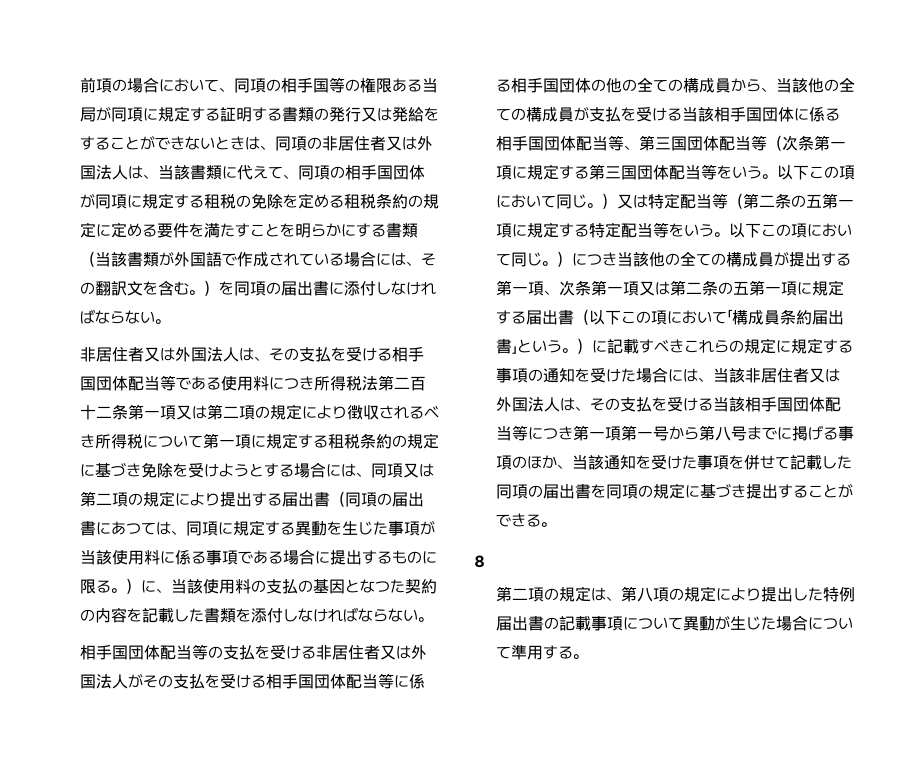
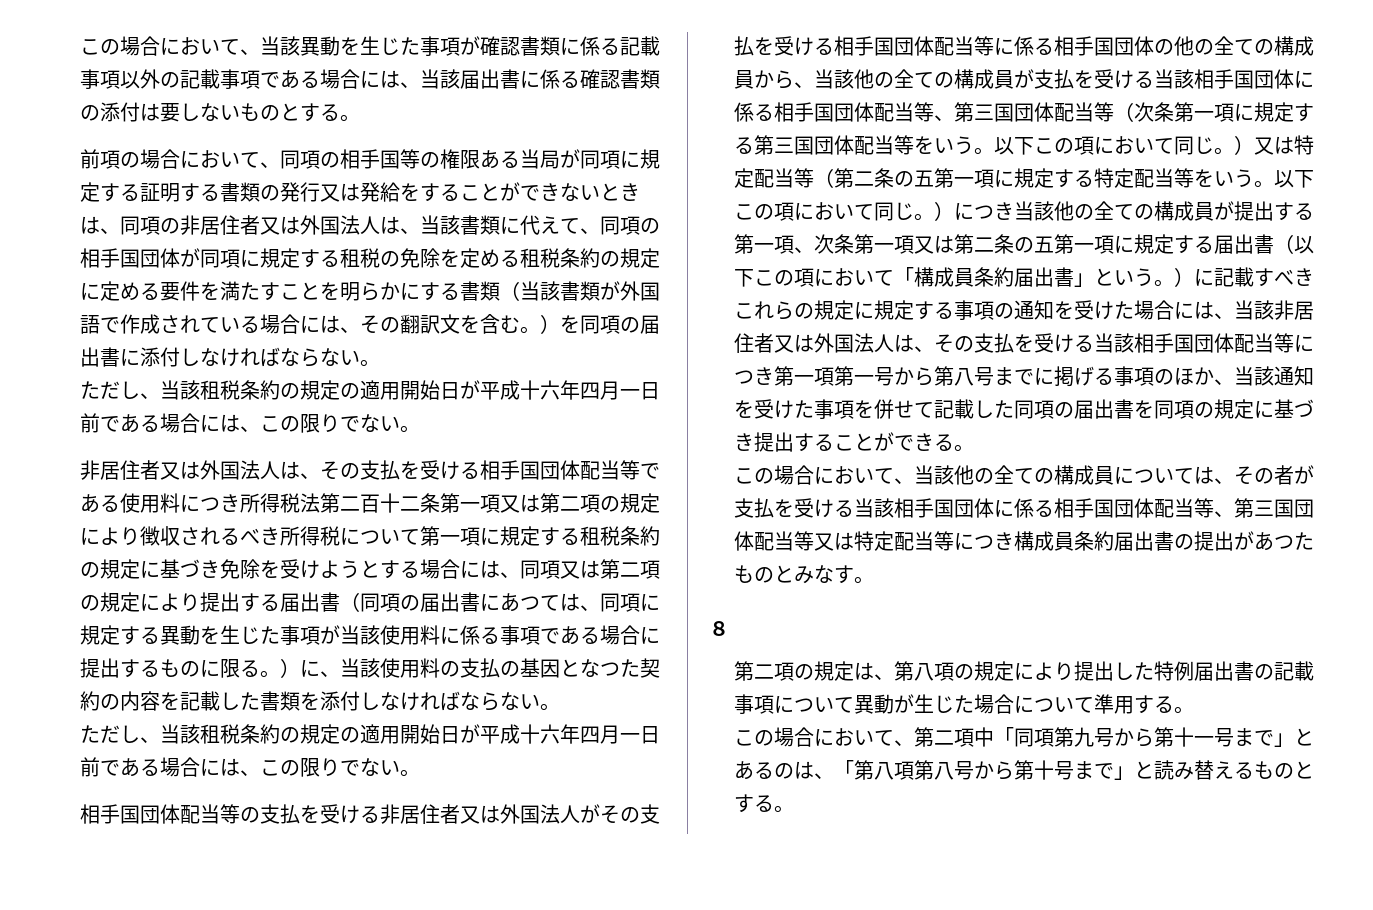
+ この場合において、当該異動を生じた事項が確認書類に係る記載事項以外の記載事項である場合には、当該届出書に係る確認書類の添付は要しないものとする。
  前項の場合において、同項の相手国等の権限ある当局が同項に規定する証明する書類の発行又は発給をすることができないときは、同項の非居住者又は外国法人は、当該書類に代えて、同項の相手国団体が同項に規定する租税の免除を定める租税条約の規定に定める要件を満たすことを明らかにする書類（当該書類が外国語で作成されている場合には、その翻訳文を含む。）を同項の届出書に添付しなければならない。
+ ただし、当該租税条約の規定の適用開始日が平成十六年四月一日前である場合には、この限りでない。
  非居住者又は外国法人は、その支払を受ける相手国団体配当等である使用料につき所得税法第二百十二条第一項又は第二項の規定により徴収されるべき所得税について第一項に規定する租税条約の規定に基づき免除を受けようとする場合には、同項又は第二項の規定により提出する届出書（同項の届出書にあつては、同項に規定する異動を生じた事項が当該使用料に係る事項である場合に提出するものに限る。）に、当該使用料の支払の基因となつた契約の内容を記載した書類を添付しなければならない。
+ ただし、当該租税条約の規定の適用開始日が平成十六年四月一日前である場合には、この限りでない。
+ この場合において、当該他の全ての構成員については、その者が支払を受ける当該相手国団体に係る相手国団体配当等、第三国団体配当等又は特定配当等につき構成員条約届出書の提出があつたものとみなす。
+ この場合において、第二項中「同項第九号から第十一号まで」とあるのは、「第八項第八号から第十号まで」と読み替えるものとする。

